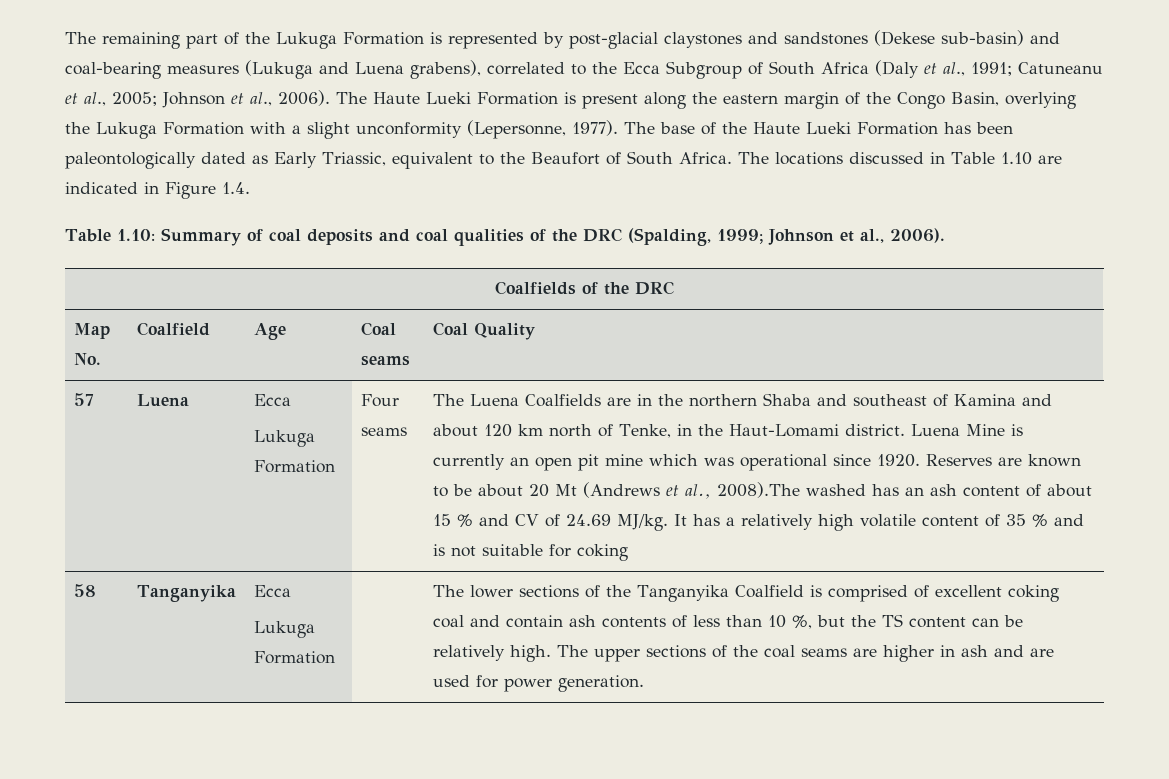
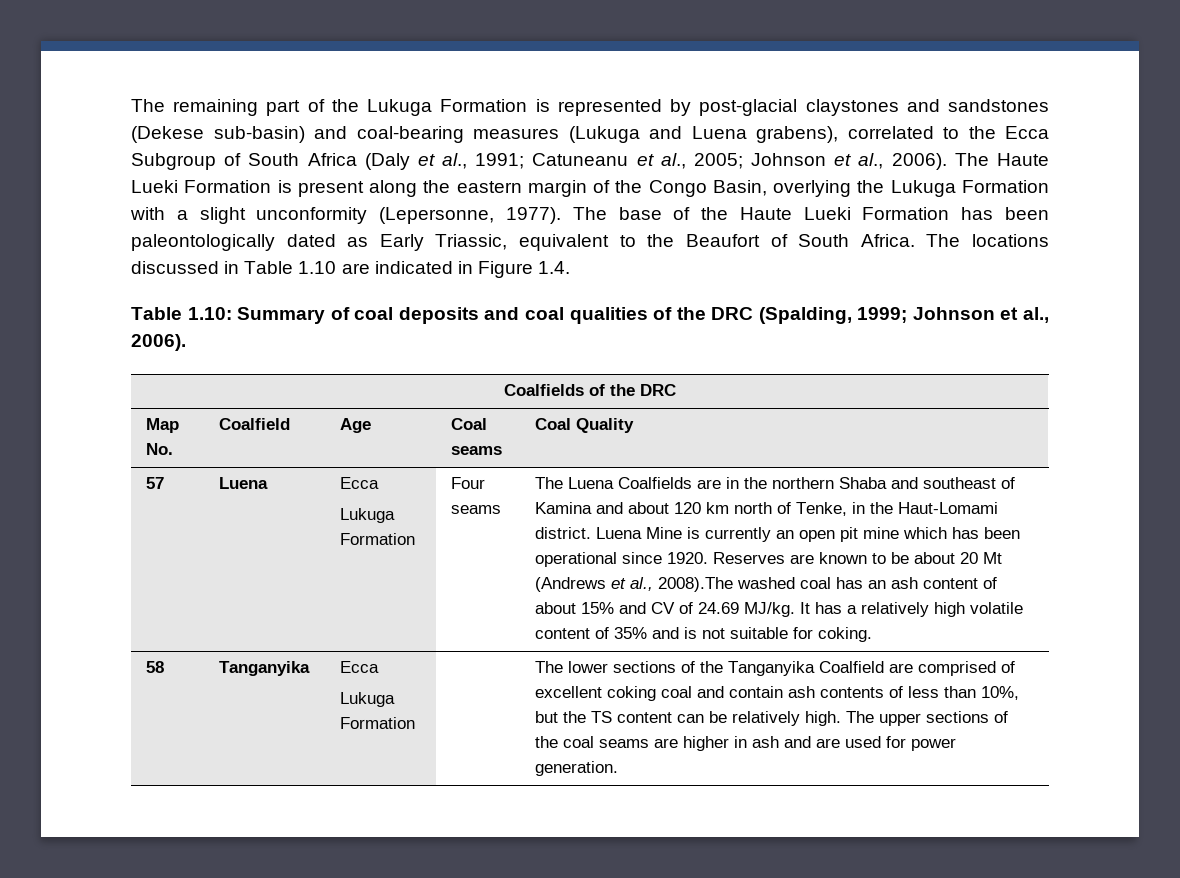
- Luena Mine is currently an open pit mine which was operational since 1920.
+ Luena Mine is currently an open pit mine which has been operational since 1920.
- Reserves are known to be about 20 Mt (Andrews et al., 2008).The washed has an ash content of about 15 % and CV of 24.69 MJ/kg.
+ Reserves are known to be about 20 Mt (Andrews et al., 2008).The washed coal has an ash content of about 15% and CV of 24.69 MJ/kg.
- It has a relatively high volatile content of 35 % and is not suitable for coking
+ It has a relatively high volatile content of 35% and is not suitable for coking.
- The lower sections of the Tanganyika Coalfield is comprised of excellent coking coal and contain ash contents of less than 10 %, but the TS content can be relatively high.
+ The lower sections of the Tanganyika Coalfield are comprised of excellent coking coal and contain ash contents of less than 10%, but the TS content can be relatively high.

